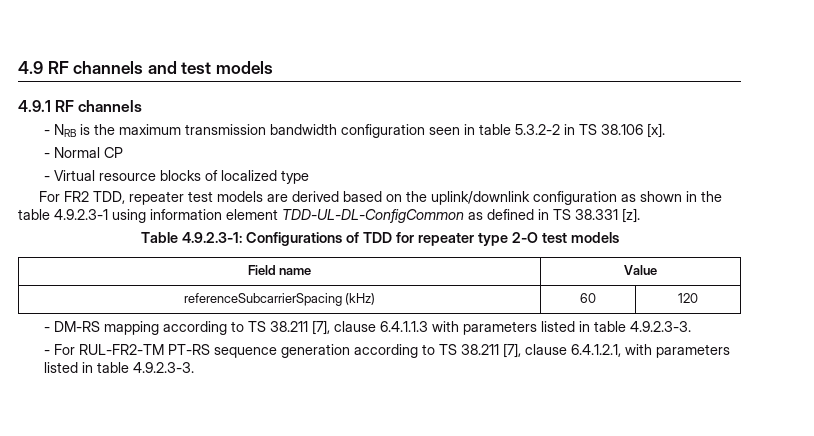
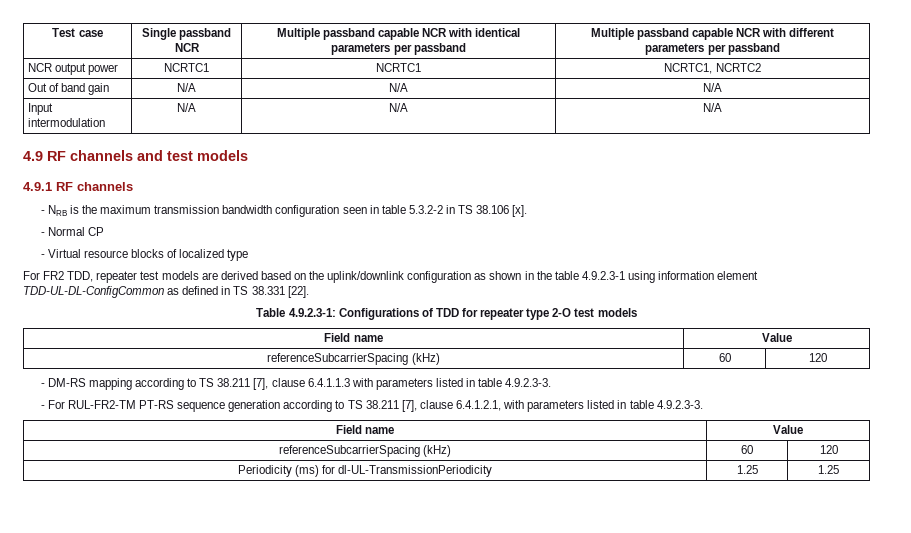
+ Test case | Single passband NCR | Multiple passband capable NCR with identical parameters per passband | Multiple passband capable NCR with different parameters per passband
+ NCR output power | NCRTC1 | NCRTC1 | NCRTC1, NCRTC2
+ Out of band gain | N/A | N/A | N/A
+ Input intermodulation | N/A | N/A | N/A
- For FR2 TDD, repeater test models are derived based on the uplink/downlink configuration as shown in the table 4.9.2.3-1 using information element TDD-UL-DL-ConfigCommon as defined in TS 38.331 [z].
+ For FR2 TDD, repeater test models are derived based on the uplink/downlink configuration as shown in the table 4.9.2.3-1 using information element TDD-UL-DL-ConfigCommon as defined in TS 38.331 [22].
  - For RUL-FR2-TM PT-RS sequence generation according to TS 38.211 [7], clause 6.4.1.2.1, with parameters listed in table 4.9.2.3-3.
+ Field name | Value
+ referenceSubcarrierSpacing (kHz) | 60 | 120
+ Periodicity (ms) for dl-UL-TransmissionPeriodicity | 1.25 | 1.25

